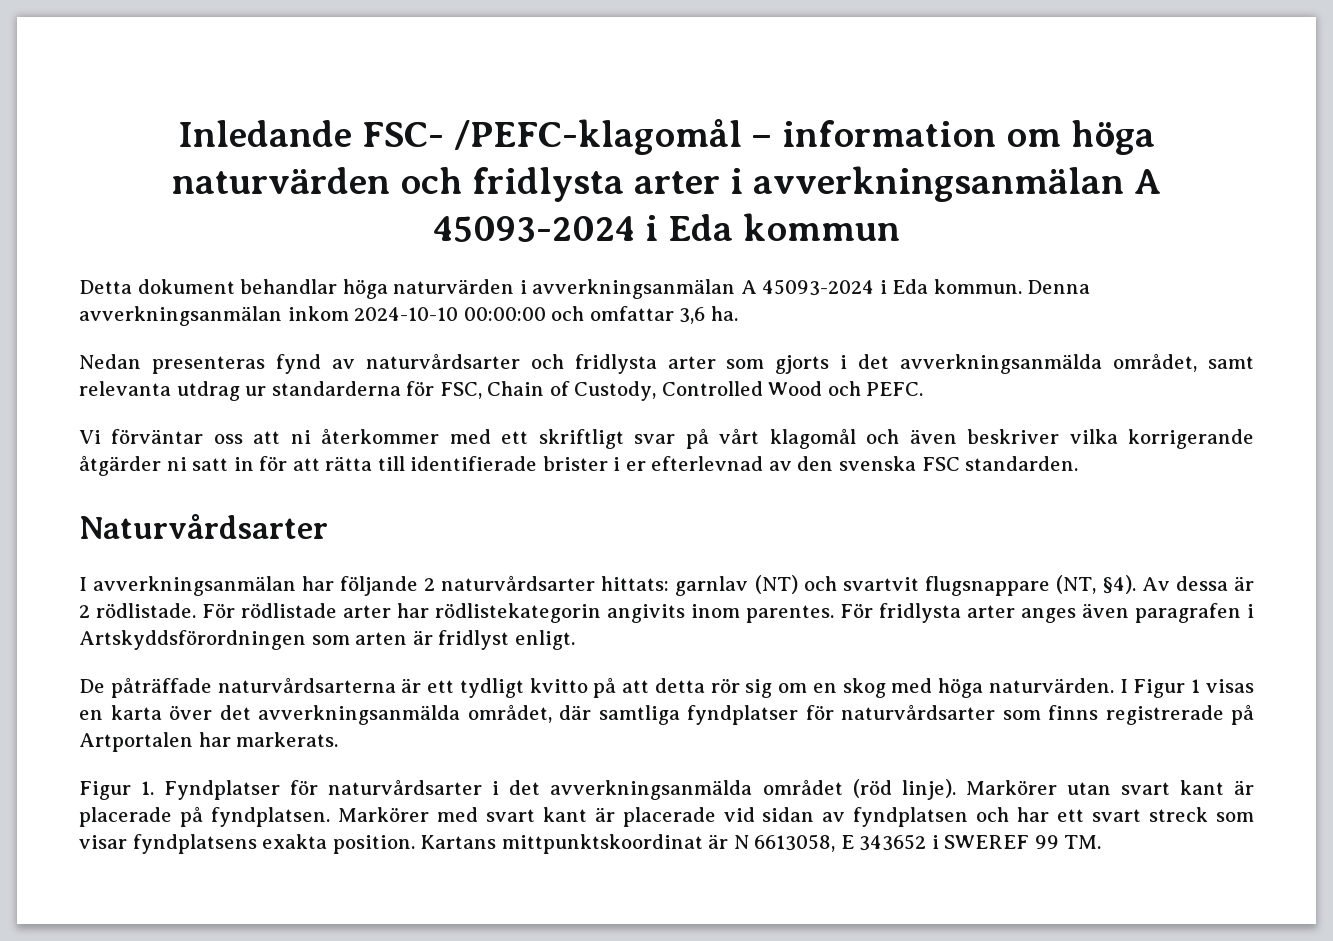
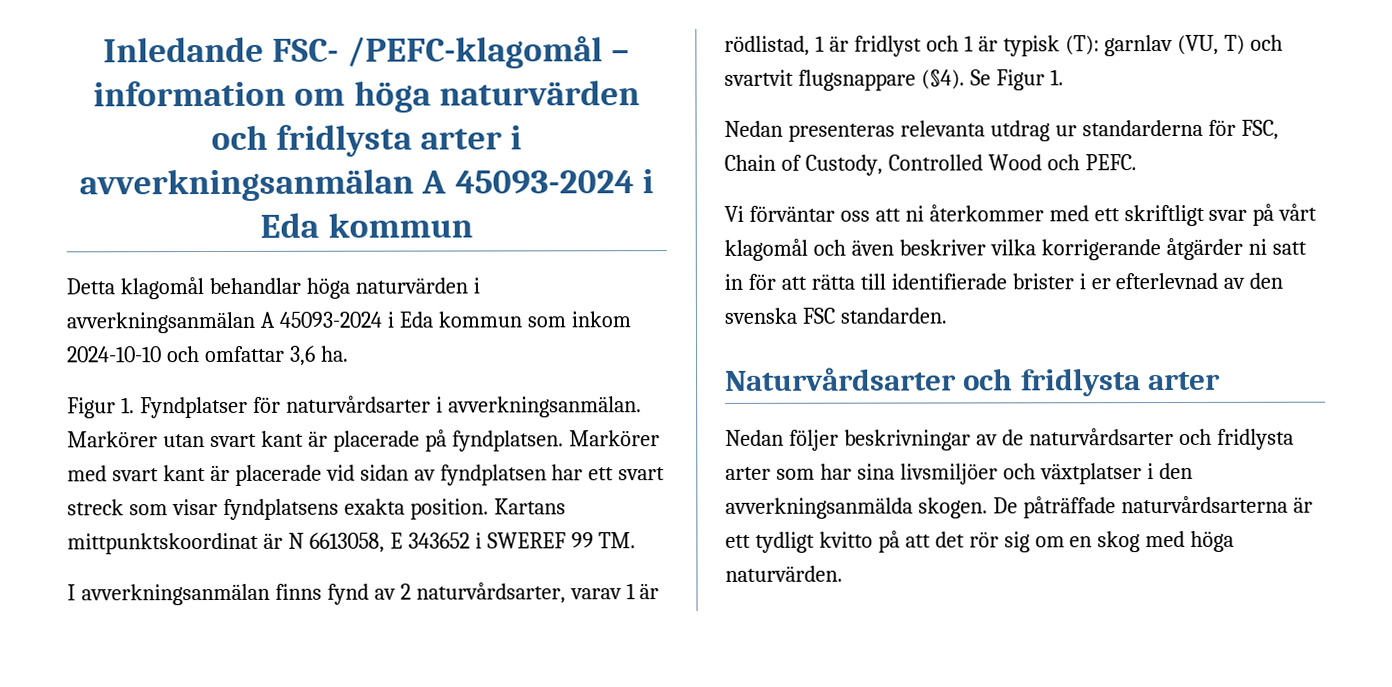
- Detta dokument behandlar höga naturvärden i avverkningsanmälan A 45093-2024 i Eda kommun. Denna avverkningsanmälan inkom 2024-10-10 00:00:00 och omfattar 3,6 ha.
+ Detta klagomål behandlar höga naturvärden i avverkningsanmälan A 45093-2024 i Eda kommun som inkom 2024-10-10 och omfattar 3,6 ha.
- Nedan presenteras fynd av naturvårdsarter och fridlysta arter som gjorts i det avverkningsanmälda området, samt relevanta utdrag ur standarderna för FSC, Chain of Custody, Controlled Wood och PEFC.
+ Figur 1. Fyndplatser för naturvårdsarter i avverkningsanmälan. Markörer utan svart kant är placerade på fyndplatsen. Markörer med svart kant är placerade vid sidan av fyndplatsen har ett svart streck som visar fyndplatsens exakta position. Kartans mittpunktskoordinat är N 6613058, E 343652 i SWEREF 99 TM.
+ I avverkningsanmälan finns fynd av 2 naturvårdsarter, varav 1 är rödlistad, 1 är fridlyst och 1 är typisk (T): garnlav (VU, T) och svartvit flugsnappare (§4). Se Figur 1.
+ Nedan presenteras relevanta utdrag ur standarderna för FSC, Chain of Custody, Controlled Wood och PEFC.
- Naturvårdsarter
- I avverkningsanmälan har följande 2 naturvårdsarter hittats: garnlav (NT) och svartvit flugsnappare (NT, §4). Av dessa är 2 rödlistade. För rödlistade arter har rödlistekategorin angivits inom parentes. För fridlysta arter anges även paragrafen i Artskyddsförordningen som arten är fridlyst enligt.
- De påträffade naturvårdsarterna är ett tydligt kvitto på att detta rör sig om en skog med höga naturvärden. I Figur 1 visas en karta över det avverkningsanmälda området, där samtliga fyndplatser för naturvårdsarter som finns registrerade på Artportalen har markerats.
- Figur 1. Fyndplatser för naturvårdsarter i det avverkningsanmälda området (röd linje). Markörer utan svart kant är placerade på fyndplatsen. Markörer med svart kant är placerade vid sidan av fyndplatsen och har ett svart streck som visar fyndplatsens exakta position. Kartans mittpunktskoordinat är N 6613058, E 343652 i SWEREF 99 TM.
+ Naturvårdsarter och fridlysta arter
+ Nedan följer beskrivningar av de naturvårdsarter och fridlysta arter som har sina livsmiljöer och växtplatser i den avverkningsanmälda skogen. De påträffade naturvårdsarterna är ett tydligt kvitto på att det rör sig om en skog med höga naturvärden.

